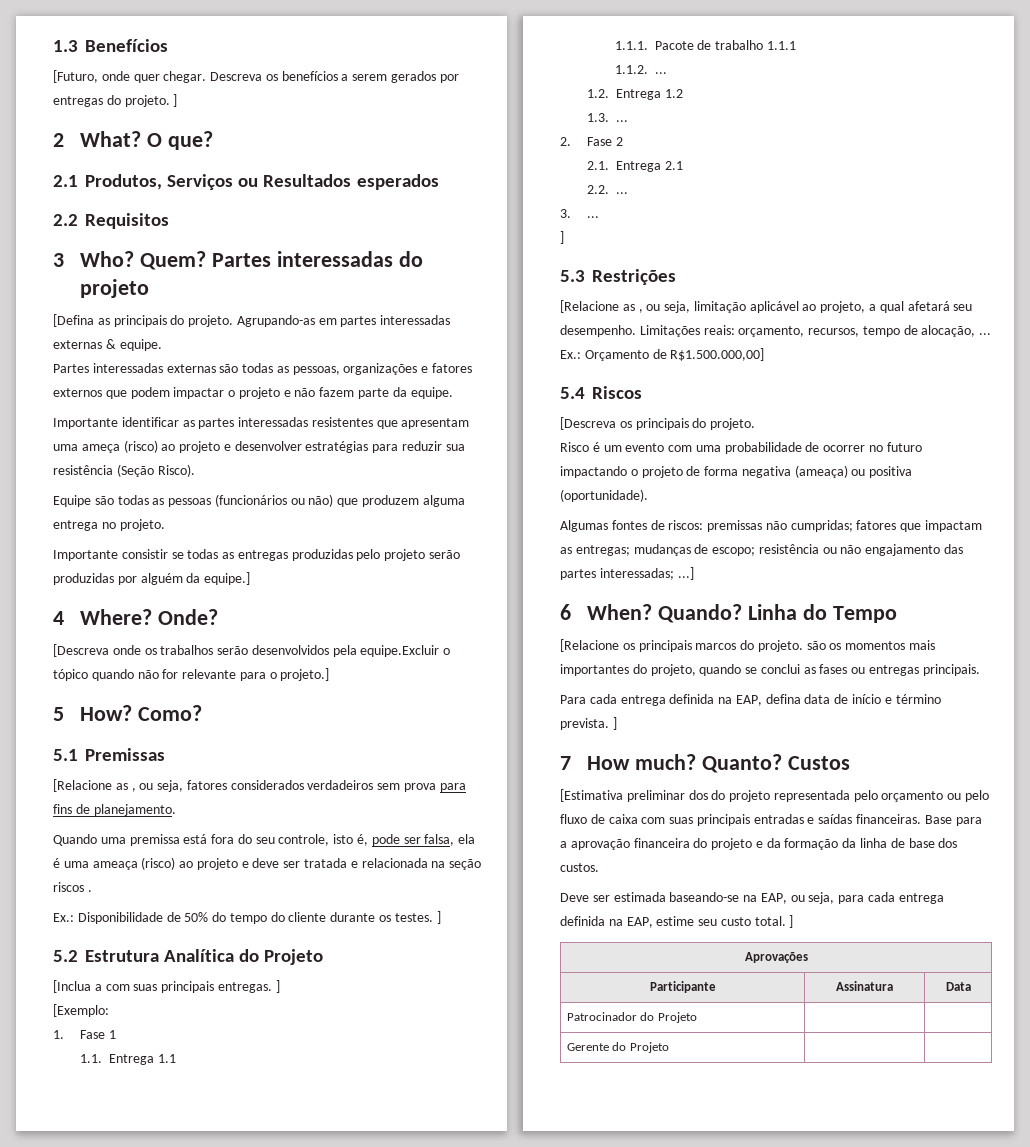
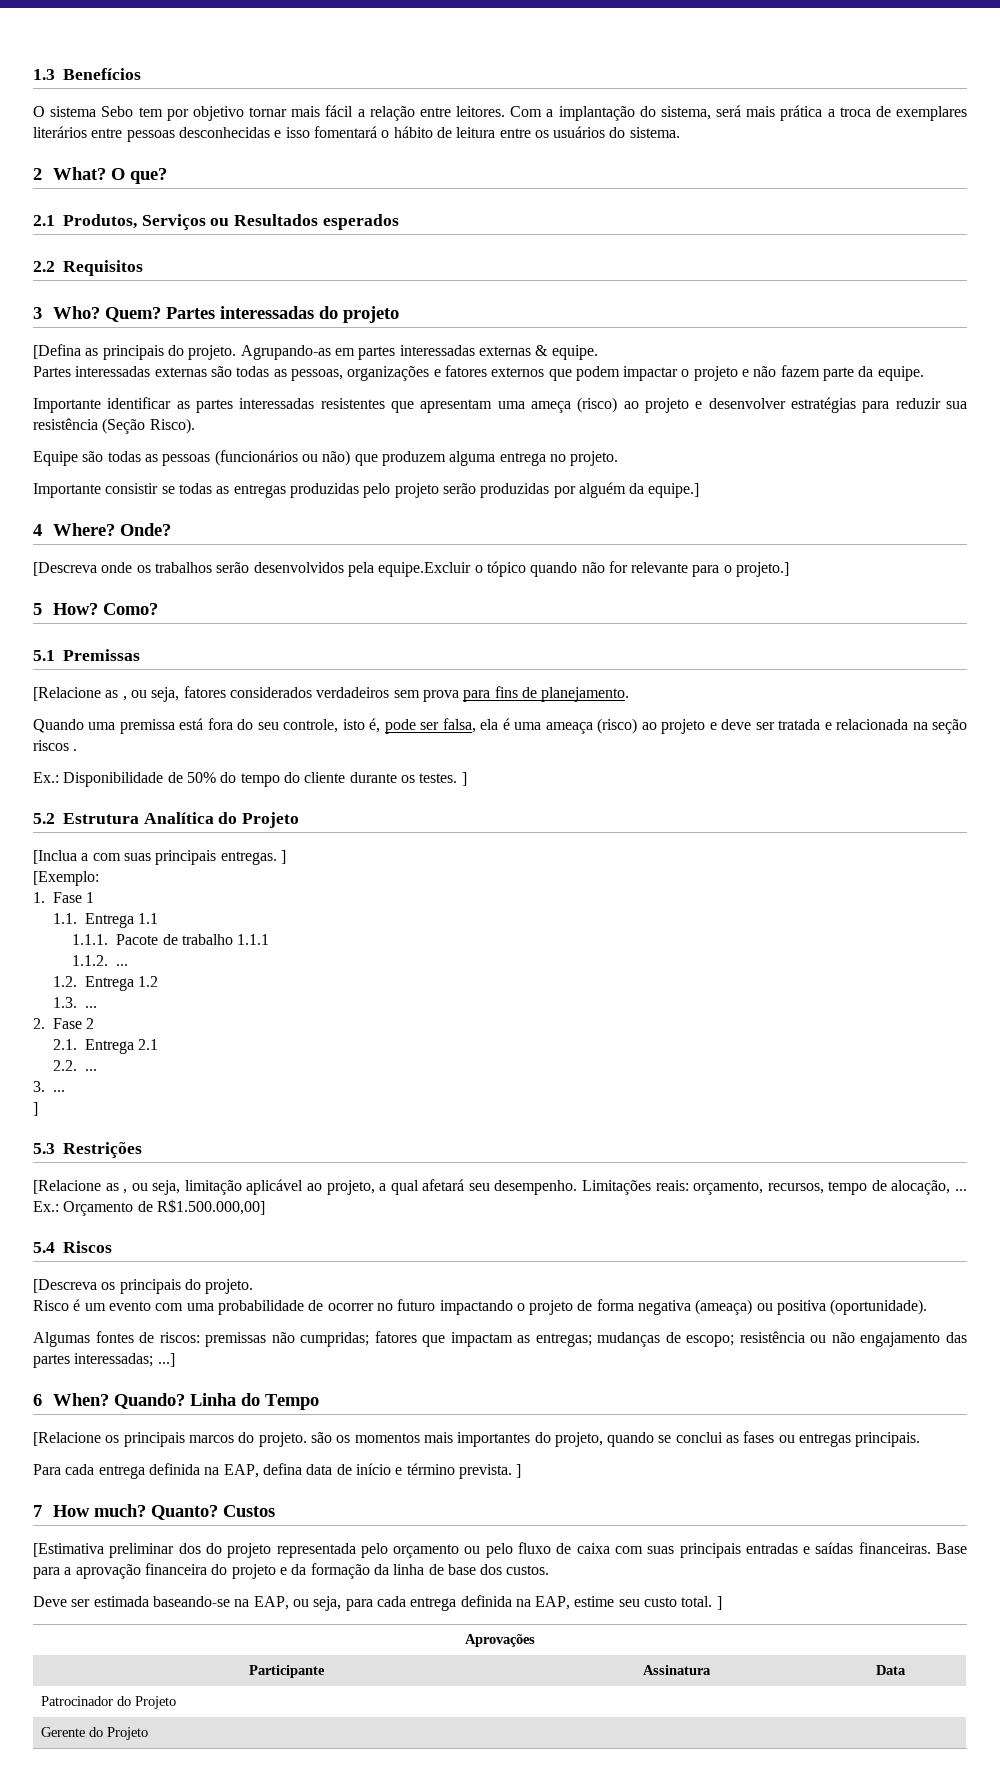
- [Futuro, onde quer chegar. Descreva os benefícios a serem gerados por entregas do projeto. ]
+ O sistema Sebo tem por objetivo tornar mais fácil a relação entre leitores. Com a implantação do sistema, será mais prática a troca de exemplares literários entre pessoas desconhecidas e isso fomentará o hábito de leitura entre os usuários do sistema.

